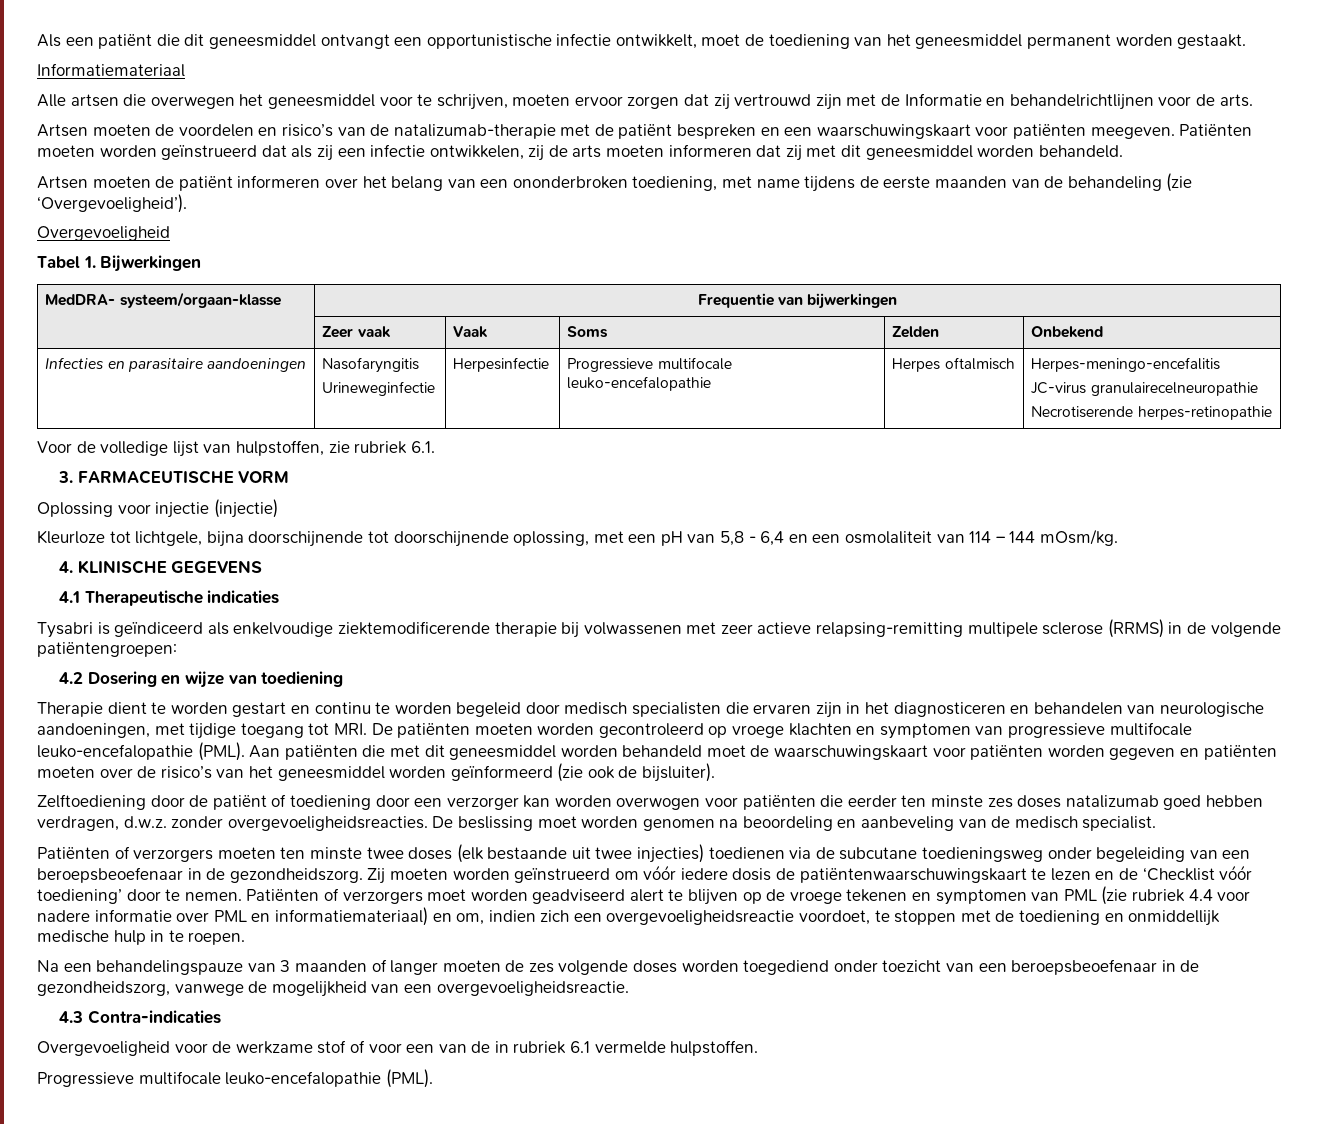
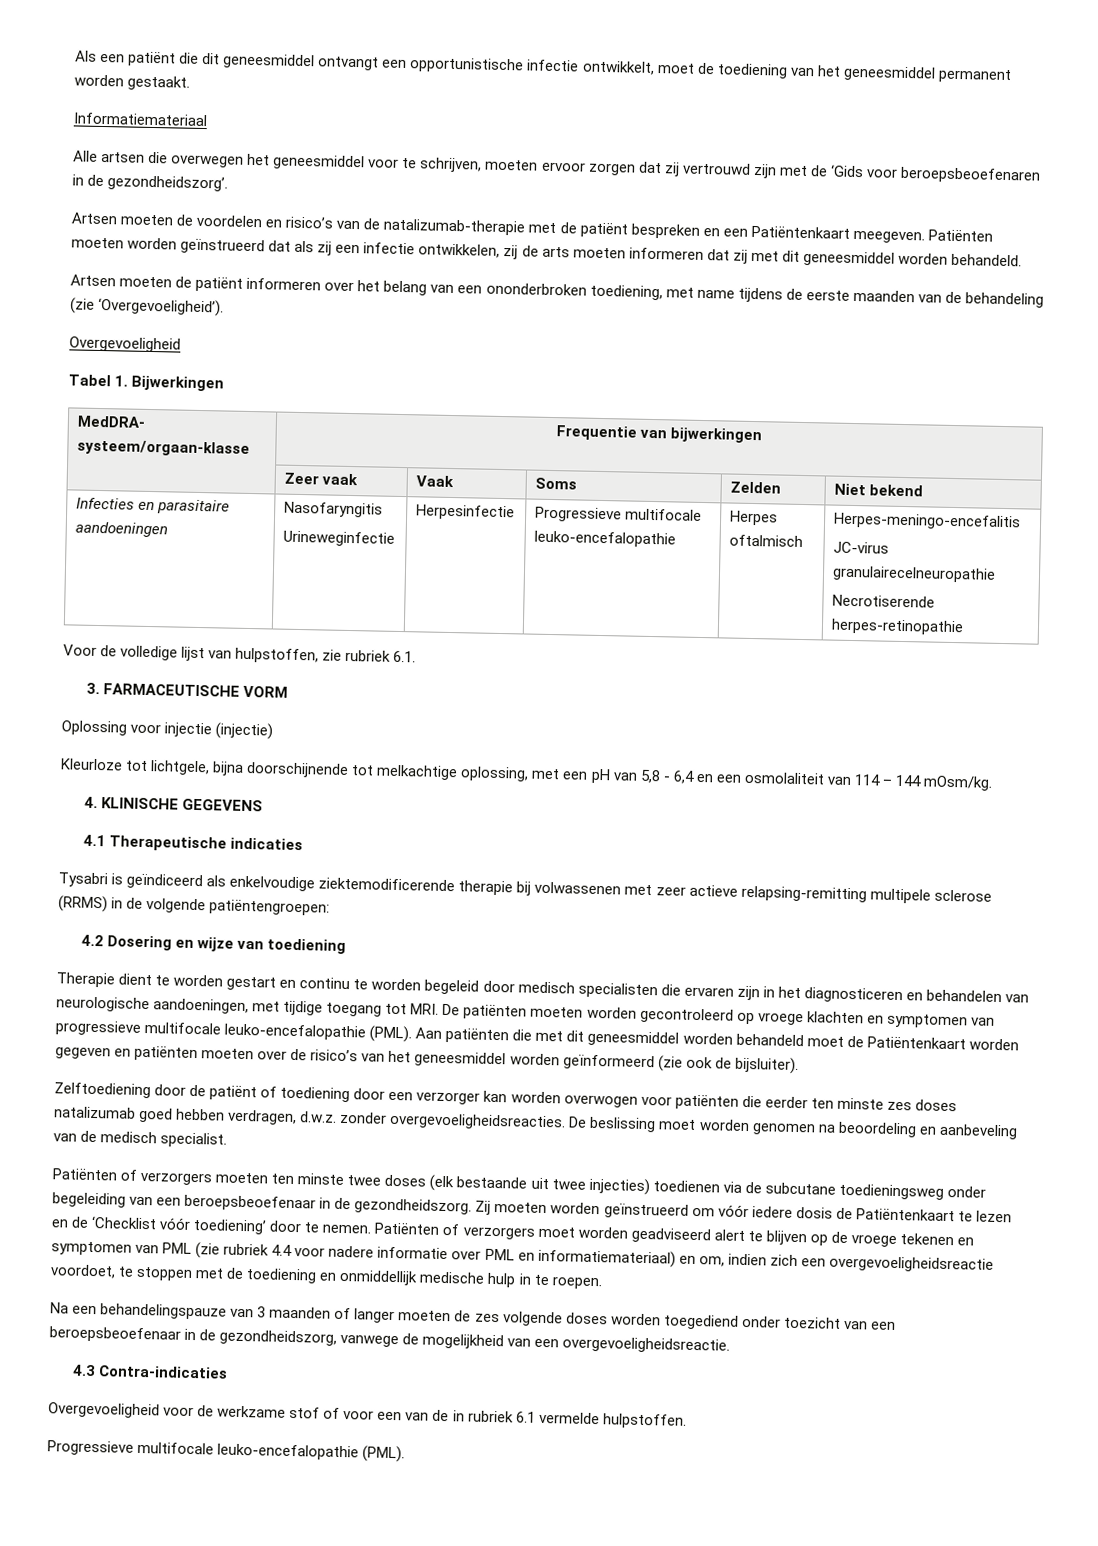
- Alle artsen die overwegen het geneesmiddel voor te schrijven, moeten ervoor zorgen dat zij vertrouwd zijn met de Informatie en behandelrichtlijnen voor de arts.
+ Alle artsen die overwegen het geneesmiddel voor te schrijven, moeten ervoor zorgen dat zij vertrouwd zijn met de ‘Gids voor beroepsbeoefenaren in de gezondheidszorg’.
- Artsen moeten de voordelen en risico’s van de natalizumab-therapie met de patiënt bespreken en een waarschuwingskaart voor patiënten meegeven.
+ Artsen moeten de voordelen en risico’s van de natalizumab-therapie met de patiënt bespreken en een Patiëntenkaart meegeven.
- | Zeer vaak | Vaak | Soms | Zelden | Onbekend
+ | Zeer vaak | Vaak | Soms | Zelden | Niet bekend
- Kleurloze tot lichtgele, bijna doorschijnende tot doorschijnende oplossing, met een pH van 5,8 - 6,4 en een osmolaliteit van 114 – 144 mOsm/kg.
+ Kleurloze tot lichtgele, bijna doorschijnende tot melkachtige oplossing, met een pH van 5,8 - 6,4 en een osmolaliteit van 114 – 144 mOsm/kg.
- Aan patiënten die met dit geneesmiddel worden behandeld moet de waarschuwingskaart voor patiënten worden gegeven en patiënten moeten over de risico’s van het geneesmiddel worden geïnformeerd (zie ook de bijsluiter).
+ Aan patiënten die met dit geneesmiddel worden behandeld moet de Patiëntenkaart worden gegeven en patiënten moeten over de risico’s van het geneesmiddel worden geïnformeerd (zie ook de bijsluiter).
- Zij moeten worden geïnstrueerd om vóór iedere dosis de patiëntenwaarschuwingskaart te lezen en de ‘Checklist vóór toediening’ door te nemen.
+ Zij moeten worden geïnstrueerd om vóór iedere dosis de Patiëntenkaart te lezen en de ‘Checklist vóór toediening’ door te nemen.

